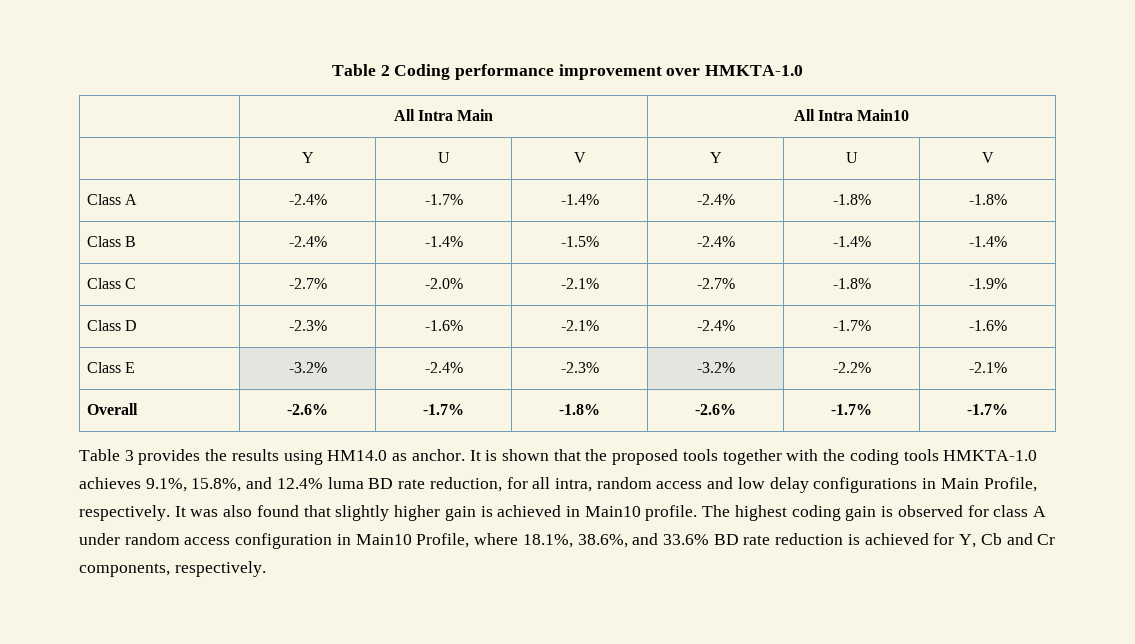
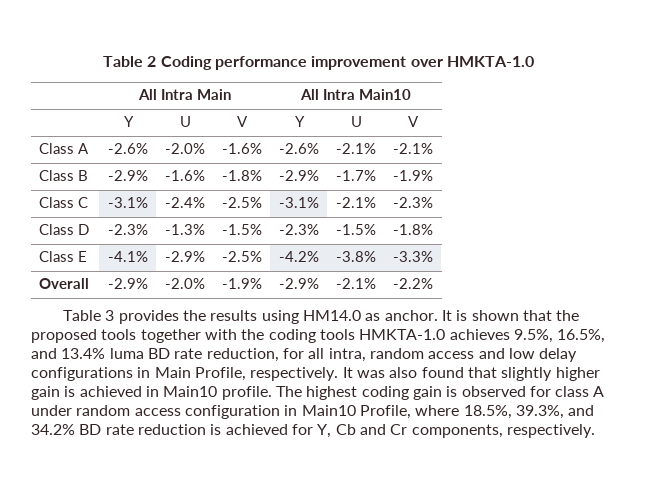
- Class A | -2.4% | -1.7% | -1.4% | -2.4% | -1.8% | -1.8%
- Class B | -2.4% | -1.4% | -1.5% | -2.4% | -1.4% | -1.4%
- Class C | -2.7% | -2.0% | -2.1% | -2.7% | -1.8% | -1.9%
- Class D | -2.3% | -1.6% | -2.1% | -2.4% | -1.7% | -1.6%
- Class E | -3.2% | -2.4% | -2.3% | -3.2% | -2.2% | -2.1%
- Overall | -2.6% | -1.7% | -1.8% | -2.6% | -1.7% | -1.7%
+ Class A | -2.6% | -2.0% | -1.6% | -2.6% | -2.1% | -2.1%
+ Class B | -2.9% | -1.6% | -1.8% | -2.9% | -1.7% | -1.9%
+ Class C | -3.1% | -2.4% | -2.5% | -3.1% | -2.1% | -2.3%
+ Class D | -2.3% | -1.3% | -1.5% | -2.3% | -1.5% | -1.8%
+ Class E | -4.1% | -2.9% | -2.5% | -4.2% | -3.8% | -3.3%
+ Overall | -2.9% | -2.0% | -1.9% | -2.9% | -2.1% | -2.2%
- It is shown that the proposed tools together with the coding tools HMKTA-1.0 achieves 9.1%, 15.8%, and 12.4% luma BD rate reduction, for all intra, random access and low delay configurations in Main Profile, respectively.
+ It is shown that the proposed tools together with the coding tools HMKTA-1.0 achieves 9.5%, 16.5%, and 13.4% luma BD rate reduction, for all intra, random access and low delay configurations in Main Profile, respectively.
- The highest coding gain is observed for class A under random access configuration in Main10 Profile, where 18.1%, 38.6%, and 33.6% BD rate reduction is achieved for Y, Cb and Cr components, respectively.
+ The highest coding gain is observed for class A under random access configuration in Main10 Profile, where 18.5%, 39.3%, and 34.2% BD rate reduction is achieved for Y, Cb and Cr components, respectively.

